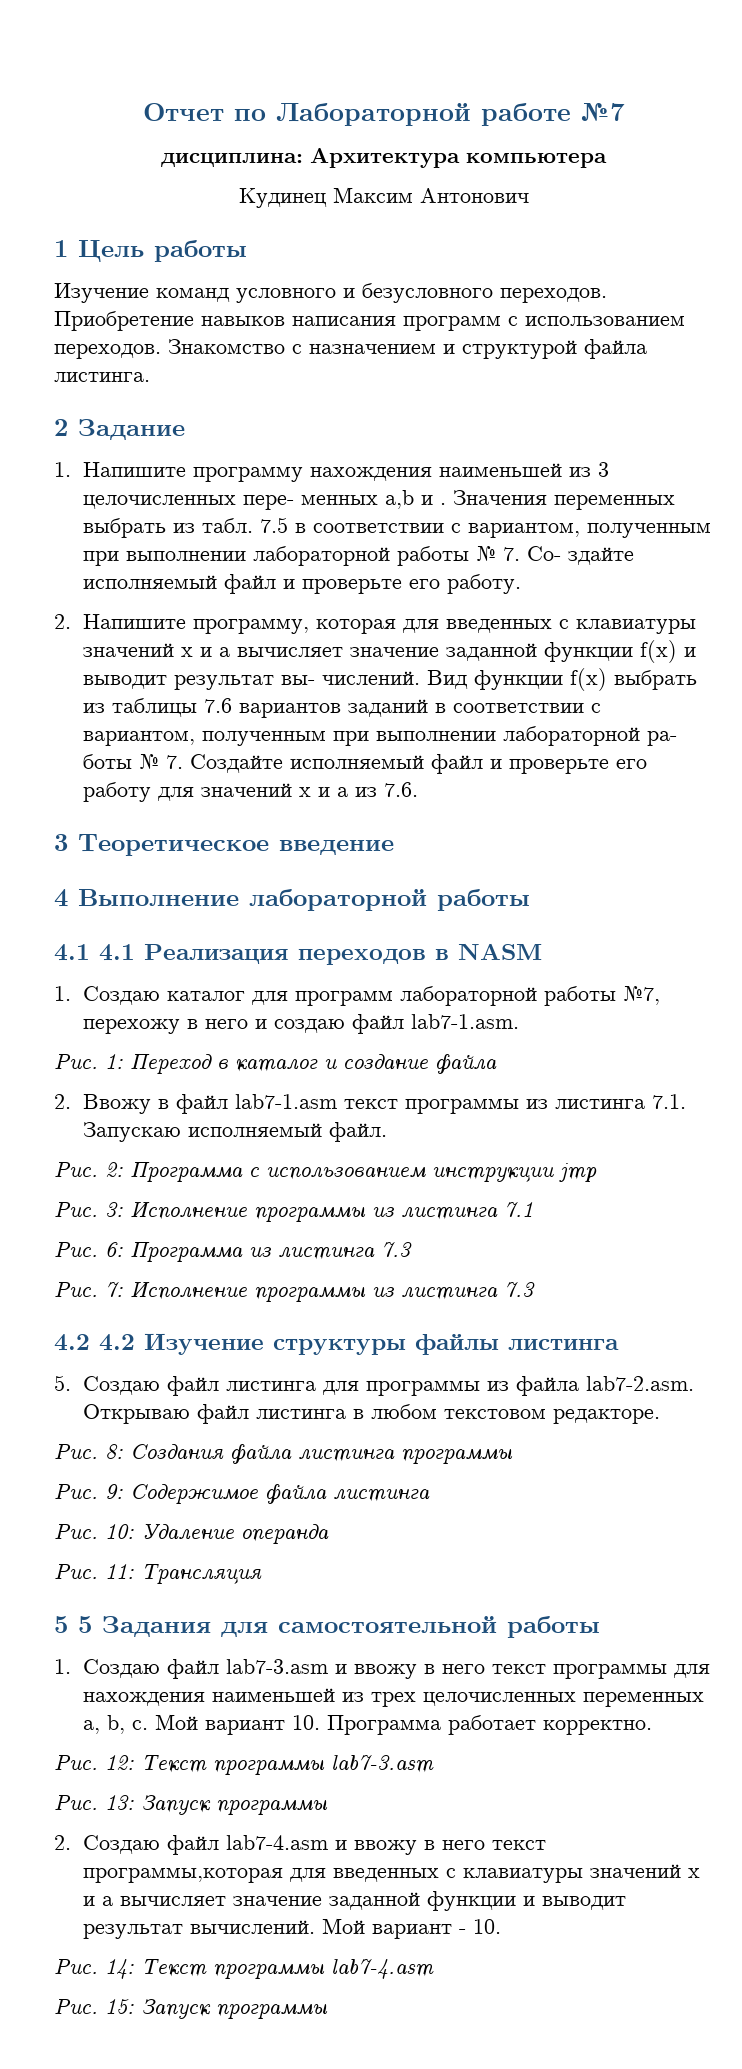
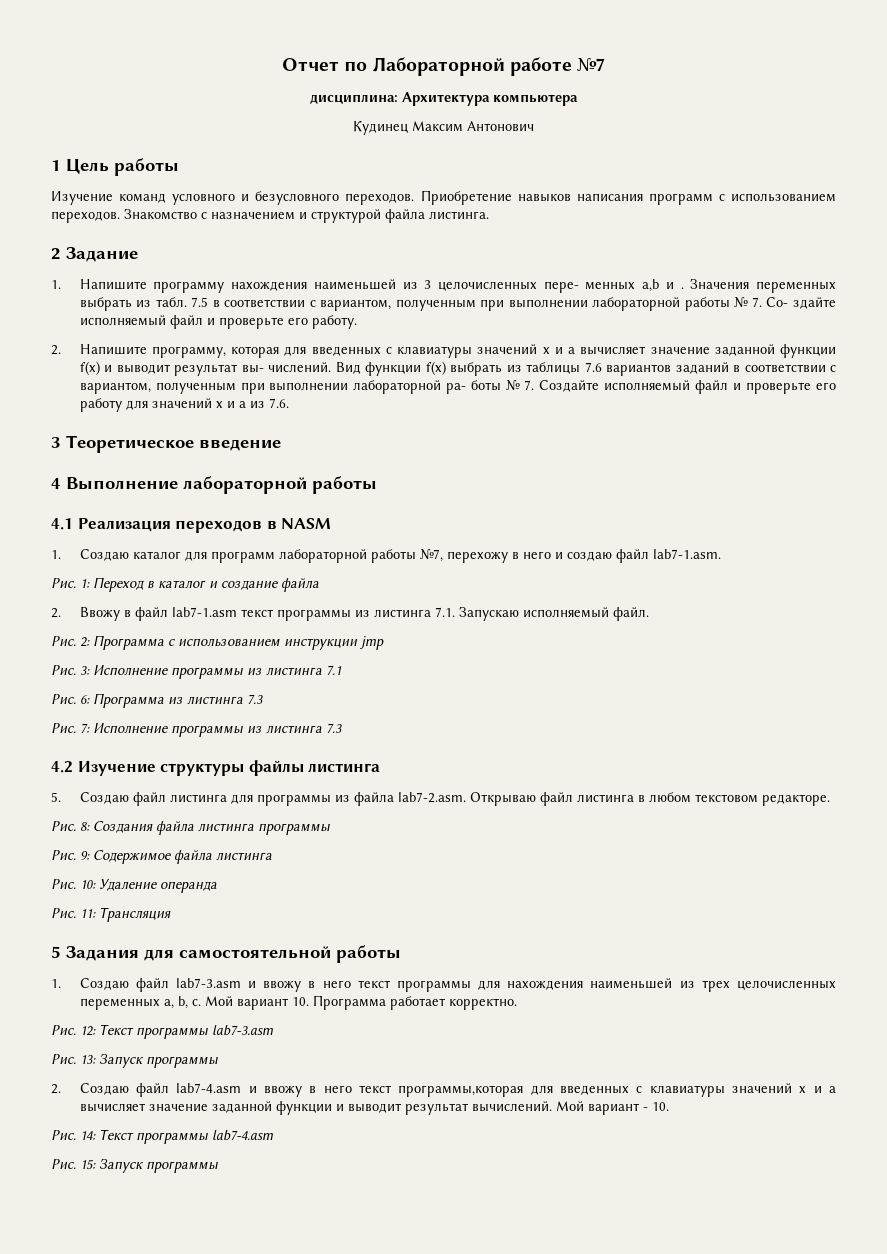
- 4.1 4.1 Реализация переходов в NASM
+ 4.1 Реализация переходов в NASM
- 4.2 4.2 Изучение структуры файлы листинга
+ 4.2 Изучение структуры файлы листинга
- 5 5 Задания для самостоятельной работы
+ 5 Задания для самостоятельной работы

